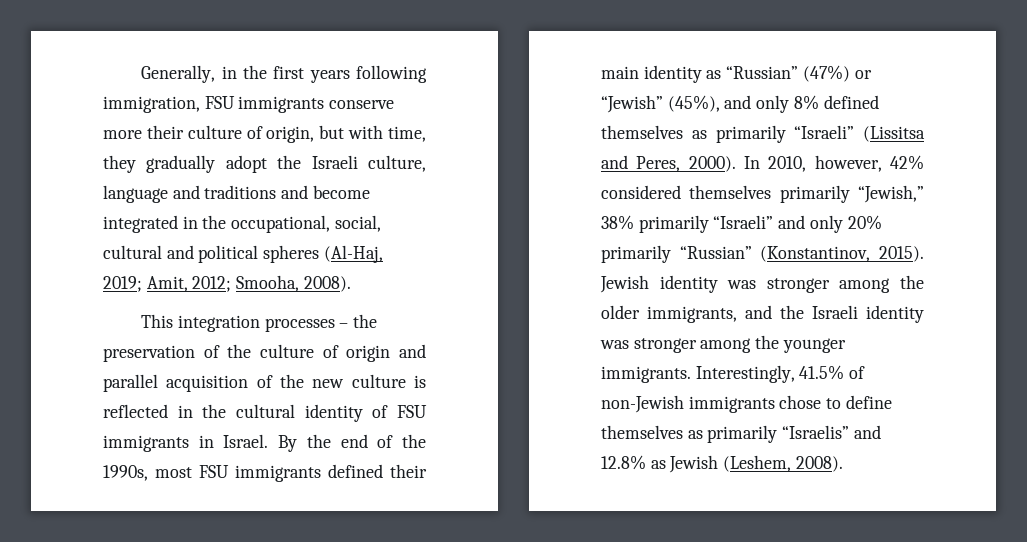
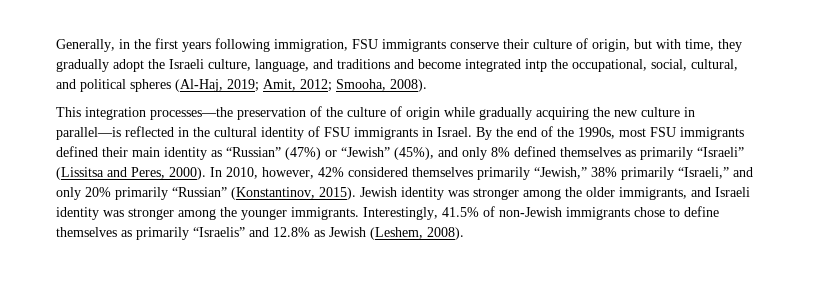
- Generally, in the first years following immigration, FSU immigrants conserve more their culture of origin, but with time, they gradually adopt the Israeli culture, language and traditions and become integrated in the occupational, social, cultural and political spheres (Al-Haj, 2019; Amit, 2012; Smooha, 2008).
+ Generally, in the first years following immigration, FSU immigrants conserve their culture of origin, but with time, they gradually adopt the Israeli culture, language, and traditions and become integrated intp the occupational, social, cultural, and political spheres (Al-Haj, 2019; Amit, 2012; Smooha, 2008).
- This integration processes – the preservation of the culture of origin and parallel acquisition of the new culture is reflected in the cultural identity of FSU immigrants in Israel.
+ This integration processes—the preservation of the culture of origin while gradually acquiring the new culture in parallel—is reflected in the cultural identity of FSU immigrants in Israel.
- In 2010, however, 42% considered themselves primarily “Jewish,” 38% primarily “Israeli” and only 20% primarily “Russian” (Konstantinov, 2015).
+ In 2010, however, 42% considered themselves primarily “Jewish,” 38% primarily “Israeli,” and only 20% primarily “Russian” (Konstantinov, 2015).
- Jewish identity was stronger among the older immigrants, and the Israeli identity was stronger among the younger immigrants.
+ Jewish identity was stronger among the older immigrants, and Israeli identity was stronger among the younger immigrants.

